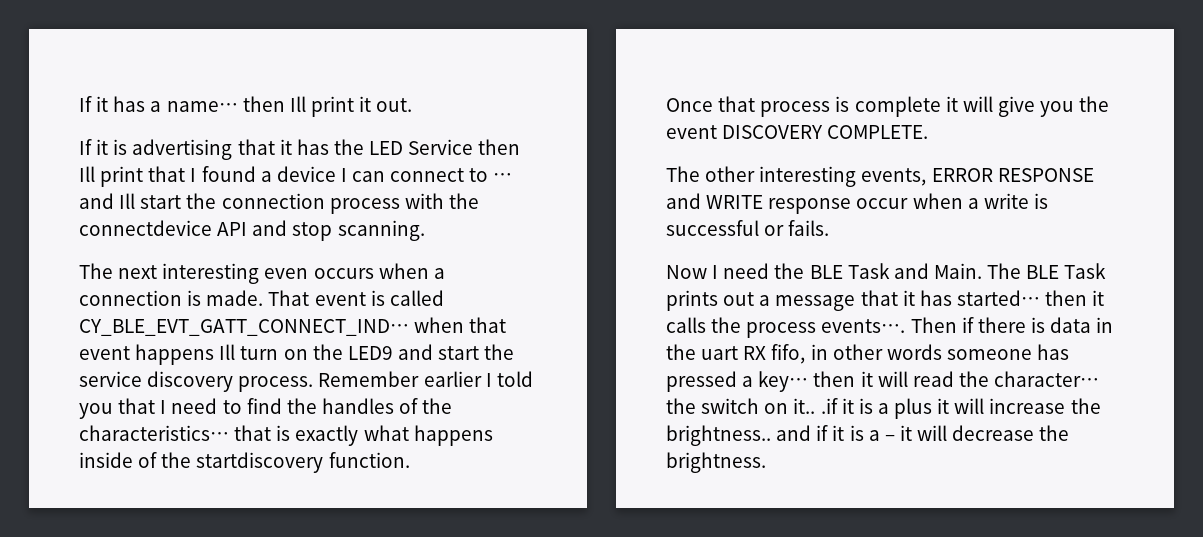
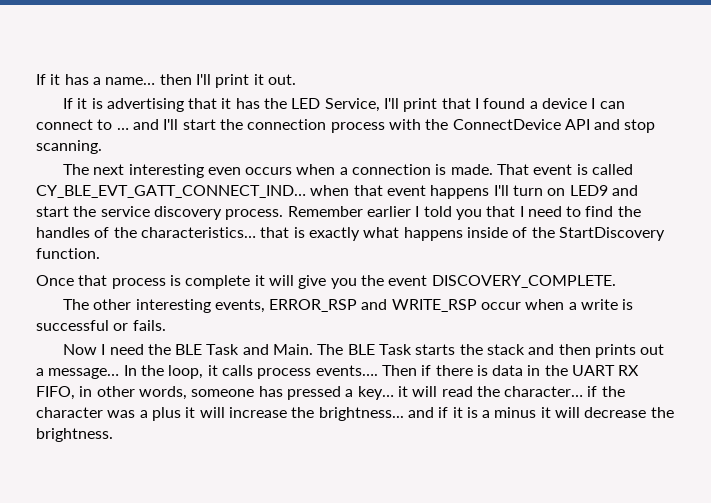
- If it has a name… then Ill print it out.
+ If it has a name… then I'll print it out.
- If it is advertising that it has the LED Service then Ill print that I found a device I can connect to … and Ill start the connection process with the connectdevice API and stop scanning.
+ If it is advertising that it has the LED Service, I'll print that I found a device I can connect to … and I'll start the connection process with the ConnectDevice API and stop scanning.
- That event is called CY_BLE_EVT_GATT_CONNECT_IND… when that event happens Ill turn on the LED9 and start the service discovery process.
+ That event is called CY_BLE_EVT_GATT_CONNECT_IND… when that event happens I'll turn on LED9 and start the service discovery process.
- Remember earlier I told you that I need to find the handles of the characteristics… that is exactly what happens inside of the startdiscovery function.
+ Remember earlier I told you that I need to find the handles of the characteristics… that is exactly what happens inside of the StartDiscovery function.
- Once that process is complete it will give you the event DISCOVERY COMPLETE.
+ Once that process is complete it will give you the event DISCOVERY_COMPLETE.
- The other interesting events, ERROR RESPONSE and WRITE response occur when a write is successful or fails.
+ The other interesting events, ERROR_RSP and WRITE_RSP occur when a write is successful or fails.
- The BLE Task prints out a message that it has started… then it calls the process events….
+ The BLE Task starts the stack and then prints out a message… In the loop, it calls process events….
- Then if there is data in the uart RX fifo, in other words someone has pressed a key… then it will read the character… the switch on it.. .if it is a plus it will increase the brightness.. and if it is a – it will decrease the brightness.
+ Then if there is data in the UART RX FIFO, in other words, someone has pressed a key… it will read the character… if the character was a plus it will increase the brightness... and if it is a minus it will decrease the brightness.

